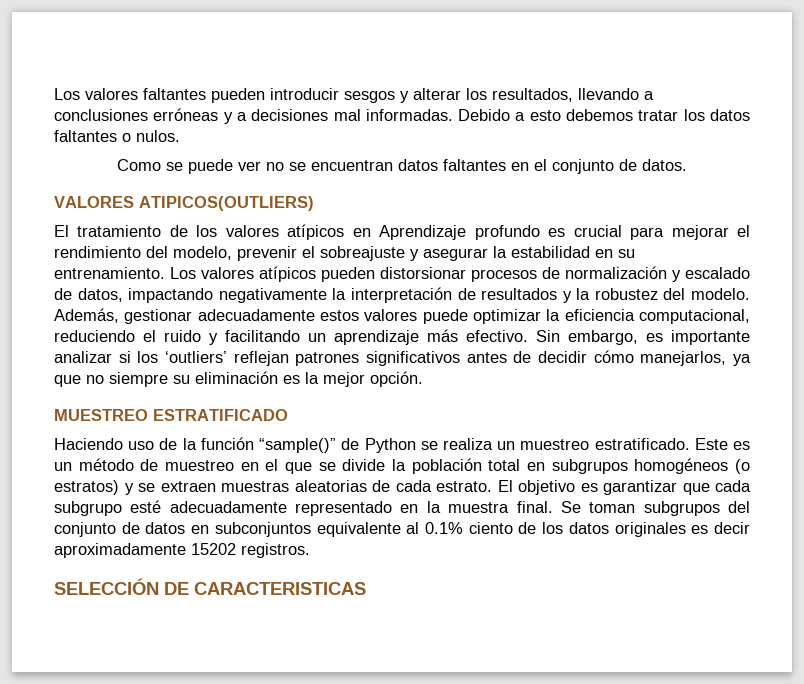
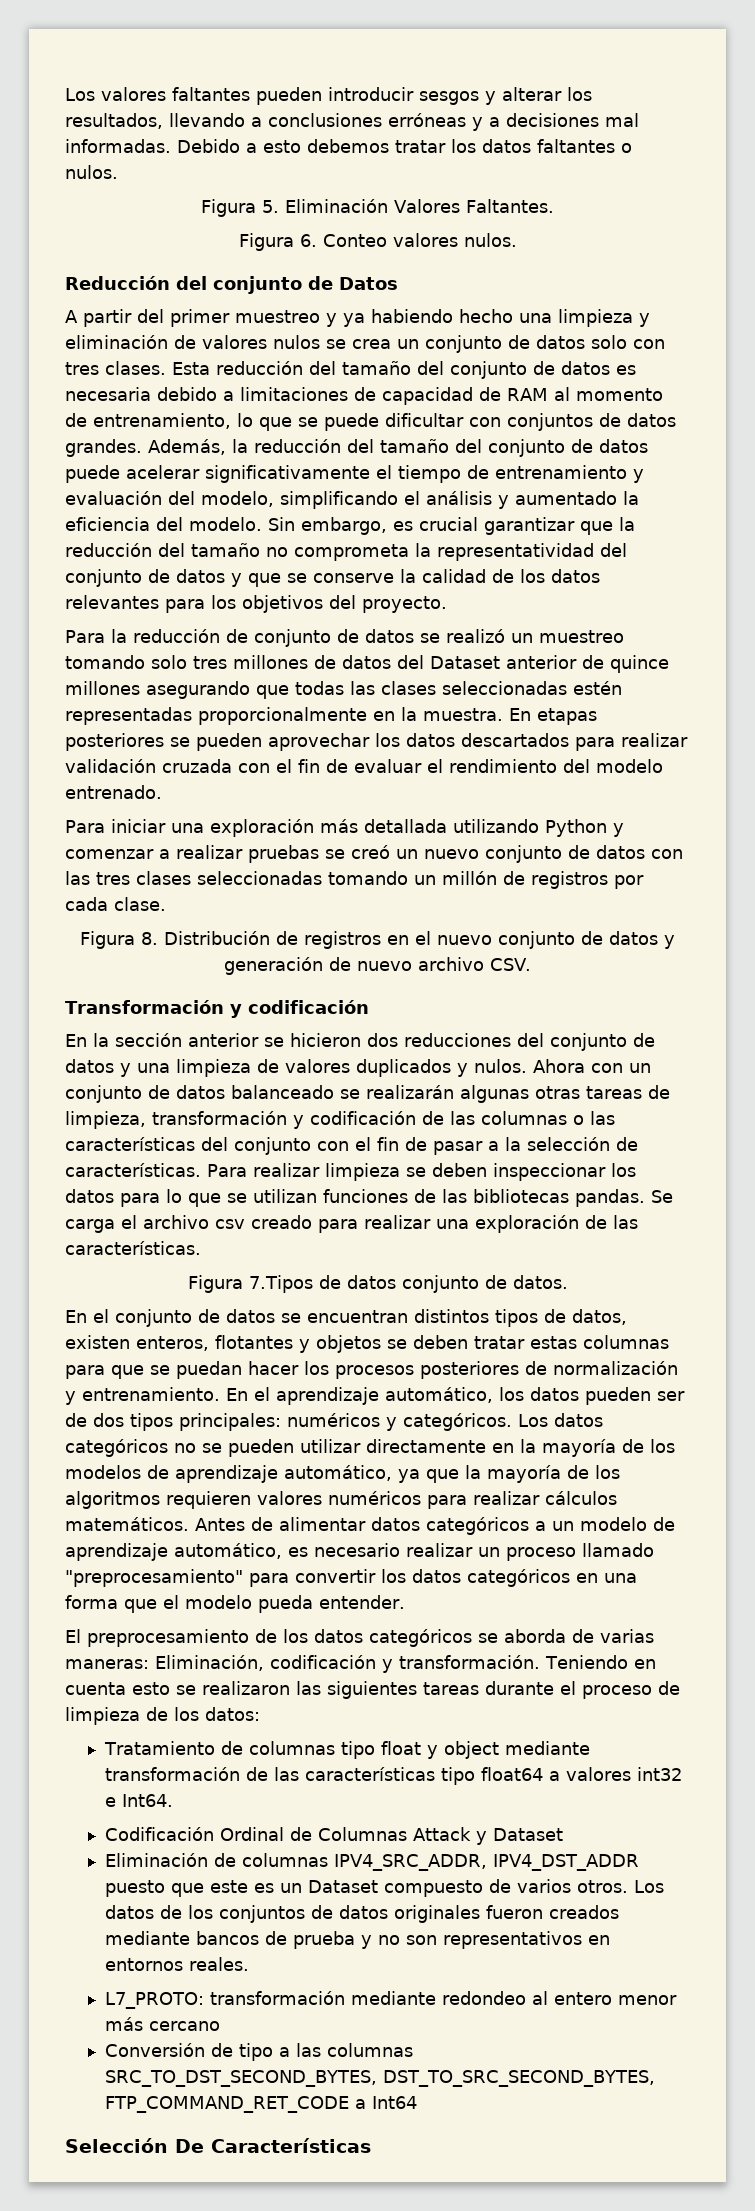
- Como se puede ver no se encuentran datos faltantes en el conjunto de datos.
- VALORES ATIPICOS(OUTLIERS)
- El tratamiento de los valores atípicos en Aprendizaje profundo es crucial para mejorar el rendimiento del modelo, prevenir el sobreajuste y asegurar la estabilidad en su entrenamiento. Los valores atípicos pueden distorsionar procesos de normalización y escalado de datos, impactando negativamente la interpretación de resultados y la robustez del modelo. Además, gestionar adecuadamente estos valores puede optimizar la eficiencia computacional, reduciendo el ruido y facilitando un aprendizaje más efectivo. Sin embargo, es importante analizar si los ‘outliers’ reflejan patrones significativos antes de decidir cómo manejarlos, ya que no siempre su eliminación es la mejor opción.
- MUESTREO ESTRATIFICADO
- Haciendo uso de la función “sample()” de Python se realiza un muestreo estratificado. Este es un método de muestreo en el que se divide la población total en subgrupos homogéneos (o estratos) y se extraen muestras aleatorias de cada estrato. El objetivo es garantizar que cada subgrupo esté adecuadamente representado en la muestra final. Se toman subgrupos del conjunto de datos en subconjuntos equivalente al 0.1% ciento de los datos originales es decir aproximadamente 15202 registros.
- SELECCIÓN DE CARACTERISTICAS
+ Figura 5. Eliminación Valores Faltantes.
+ Figura 6. Conteo valores nulos.
+ Reducción del conjunto de Datos
+ A partir del primer muestreo y ya habiendo hecho una limpieza y eliminación de valores nulos se crea un conjunto de datos solo con tres clases. Esta reducción del tamaño del conjunto de datos es necesaria debido a limitaciones de capacidad de RAM al momento de entrenamiento, lo que se puede dificultar con conjuntos de datos grandes. Además, la reducción del tamaño del conjunto de datos puede acelerar significativamente el tiempo de entrenamiento y evaluación del modelo, simplificando el análisis y aumentado la eficiencia del modelo. Sin embargo, es crucial garantizar que la reducción del tamaño no comprometa la representatividad del conjunto de datos y que se conserve la calidad de los datos relevantes para los objetivos del proyecto.
+ Para la reducción de conjunto de datos se realizó un muestreo tomando solo tres millones de datos del Dataset anterior de quince millones asegurando que todas las clases seleccionadas estén representadas proporcionalmente en la muestra. En etapas posteriores se pueden aprovechar los datos descartados para realizar validación cruzada con el fin de evaluar el rendimiento del modelo entrenado.
+ Para iniciar una exploración más detallada utilizando Python y comenzar a realizar pruebas se creó un nuevo conjunto de datos con las tres clases seleccionadas tomando un millón de registros por cada clase.
+ Figura 8. Distribución de registros en el nuevo conjunto de datos y generación de nuevo archivo CSV.
+ Transformación y codificación
+ En la sección anterior se hicieron dos reducciones del conjunto de datos y una limpieza de valores duplicados y nulos. Ahora con un conjunto de datos balanceado se realizarán algunas otras tareas de limpieza, transformación y codificación de las columnas o las características del conjunto con el fin de pasar a la selección de características. Para realizar limpieza se deben inspeccionar los datos para lo que se utilizan funciones de las bibliotecas pandas. Se carga el archivo csv creado para realizar una exploración de las características.
+ Figura 7.Tipos de datos conjunto de datos.
+ En el conjunto de datos se encuentran distintos tipos de datos, existen enteros, flotantes y objetos se deben tratar estas columnas para que se puedan hacer los procesos posteriores de normalización y entrenamiento. En el aprendizaje automático, los datos pueden ser de dos tipos principales: numéricos y categóricos. Los datos categóricos no se pueden utilizar directamente en la mayoría de los modelos de aprendizaje automático, ya que la mayoría de los algoritmos requieren valores numéricos para realizar cálculos matemáticos. Antes de alimentar datos categóricos a un modelo de aprendizaje automático, es necesario realizar un proceso llamado "preprocesamiento" para convertir los datos categóricos en una forma que el modelo pueda entender.
+ El preprocesamiento de los datos categóricos se aborda de varias maneras: Eliminación, codificación y transformación. Teniendo en cuenta esto se realizaron las siguientes tareas durante el proceso de limpieza de los datos:
+ Tratamiento de columnas tipo float y object mediante transformación de las características tipo float64 a valores int32 e Int64.
+ Codificación Ordinal de Columnas Attack y Dataset
+ Eliminación de columnas IPV4_SRC_ADDR, IPV4_DST_ADDR puesto que este es un Dataset compuesto de varios otros. Los datos de los conjuntos de datos originales fueron creados mediante bancos de prueba y no son representativos en entornos reales.
+ L7_PROTO: transformación mediante redondeo al entero menor más cercano
+ Conversión de tipo a las columnas SRC_TO_DST_SECOND_BYTES, DST_TO_SRC_SECOND_BYTES, FTP_COMMAND_RET_CODE a Int64
+ Selección De Características

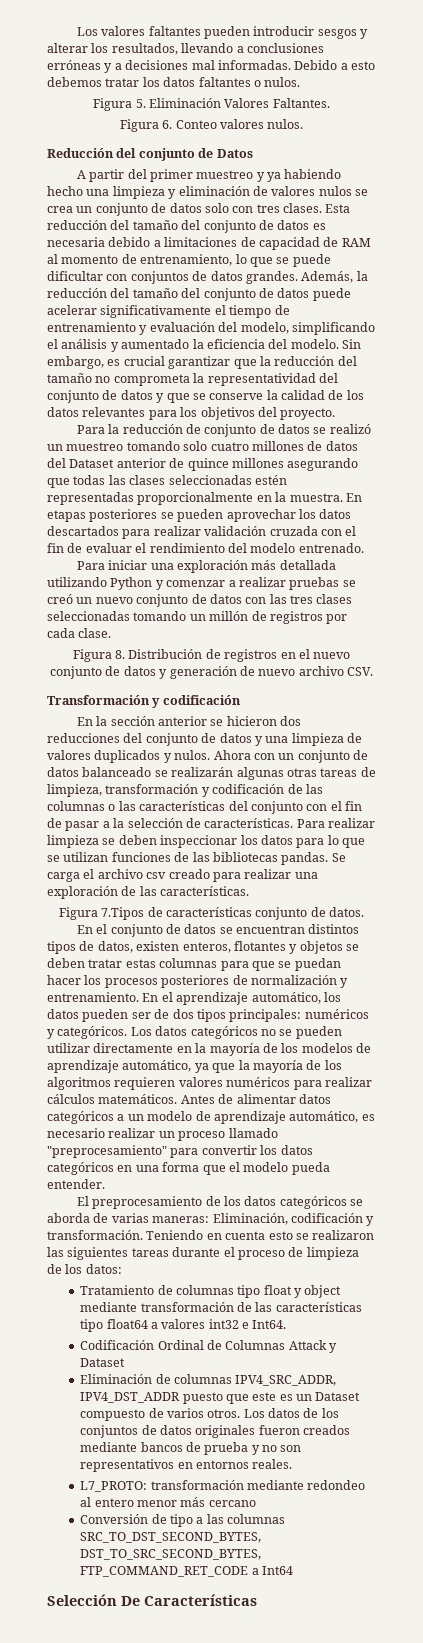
- Para la reducción de conjunto de datos se realizó un muestreo tomando solo tres millones de datos del Dataset anterior de quince millones asegurando que todas las clases seleccionadas estén representadas proporcionalmente en la muestra.
+ Para la reducción de conjunto de datos se realizó un muestreo tomando solo cuatro millones de datos del Dataset anterior de quince millones asegurando que todas las clases seleccionadas estén representadas proporcionalmente en la muestra.
- Figura 7.Tipos de datos conjunto de datos.
+ Figura 7.Tipos de características conjunto de datos.

